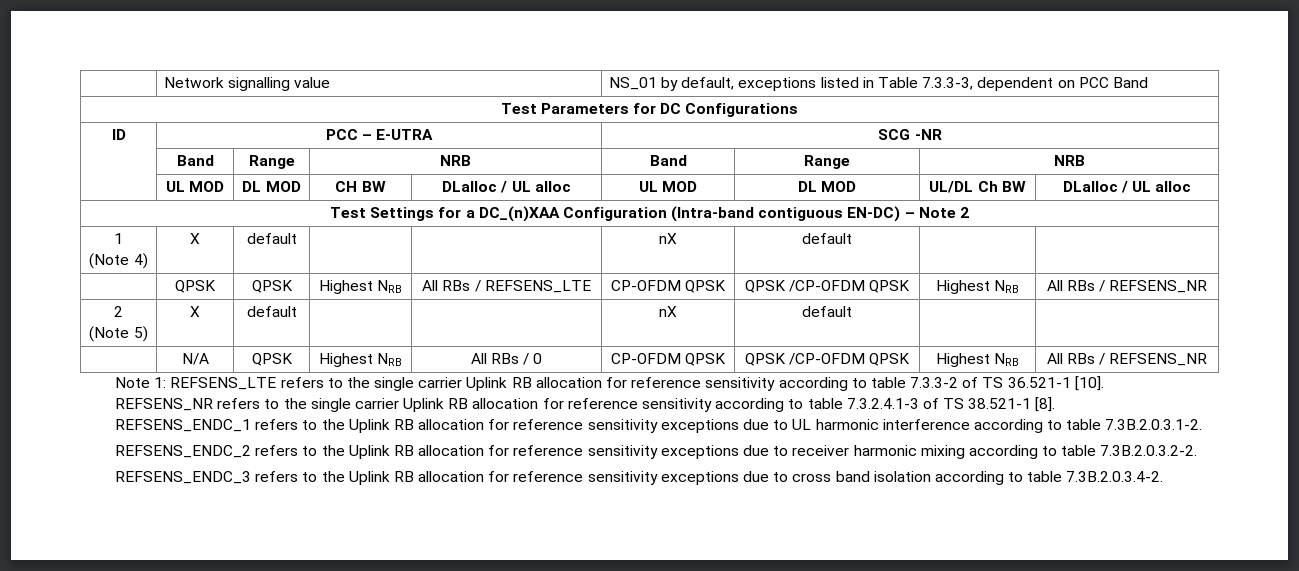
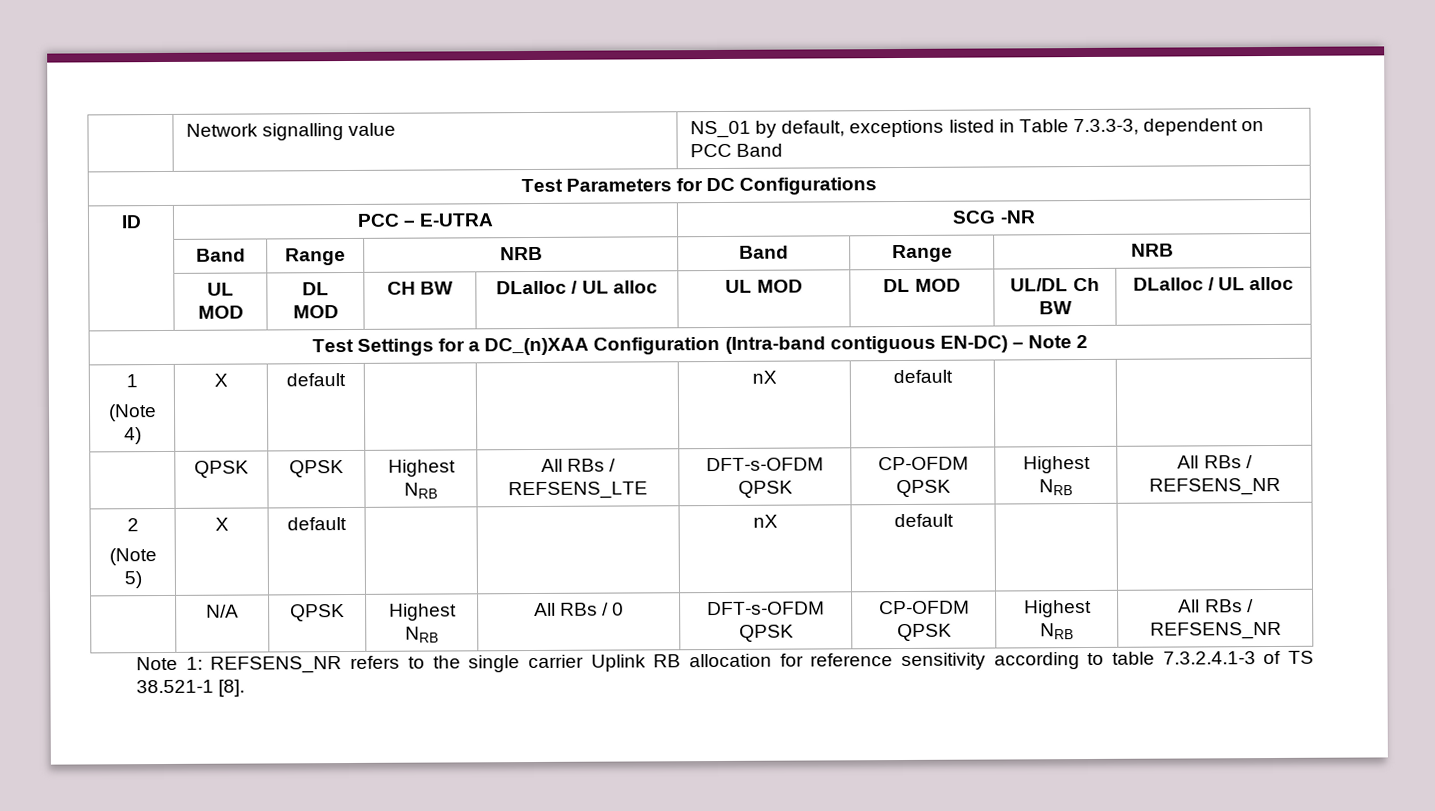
- | QPSK | QPSK | Highest NRB | All RBs / REFSENS_LTE | CP-OFDM QPSK | QPSK /CP-OFDM QPSK | Highest NRB | All RBs / REFSENS_NR
+ | QPSK | QPSK | Highest NRB | All RBs / REFSENS_LTE | DFT-s-OFDM QPSK | CP-OFDM QPSK | Highest NRB | All RBs / REFSENS_NR
- | N/A | QPSK | Highest NRB | All RBs / 0 | CP-OFDM QPSK | QPSK /CP-OFDM QPSK | Highest NRB | All RBs / REFSENS_NR
+ | N/A | QPSK | Highest NRB | All RBs / 0 | DFT-s-OFDM QPSK | CP-OFDM QPSK | Highest NRB | All RBs / REFSENS_NR
- Note 1: REFSENS_LTE refers to the single carrier Uplink RB allocation for reference sensitivity according to table 7.3.3-2 of TS 36.521-1 [10].
- REFSENS_NR refers to the single carrier Uplink RB allocation for reference sensitivity according to table 7.3.2.4.1-3 of TS 38.521-1 [8].
+ Note 1: REFSENS_NR refers to the single carrier Uplink RB allocation for reference sensitivity according to table 7.3.2.4.1-3 of TS 38.521-1 [8].
- REFSENS_ENDC_1 refers to the Uplink RB allocation for reference sensitivity exceptions due to UL harmonic interference according to table 7.3B.2.0.3.1-2.
- REFSENS_ENDC_2 refers to the Uplink RB allocation for reference sensitivity exceptions due to receiver harmonic mixing according to table 7.3B.2.0.3.2-2.
- REFSENS_ENDC_3 refers to the Uplink RB allocation for reference sensitivity exceptions due to cross band isolation according to table 7.3B.2.0.3.4-2.

